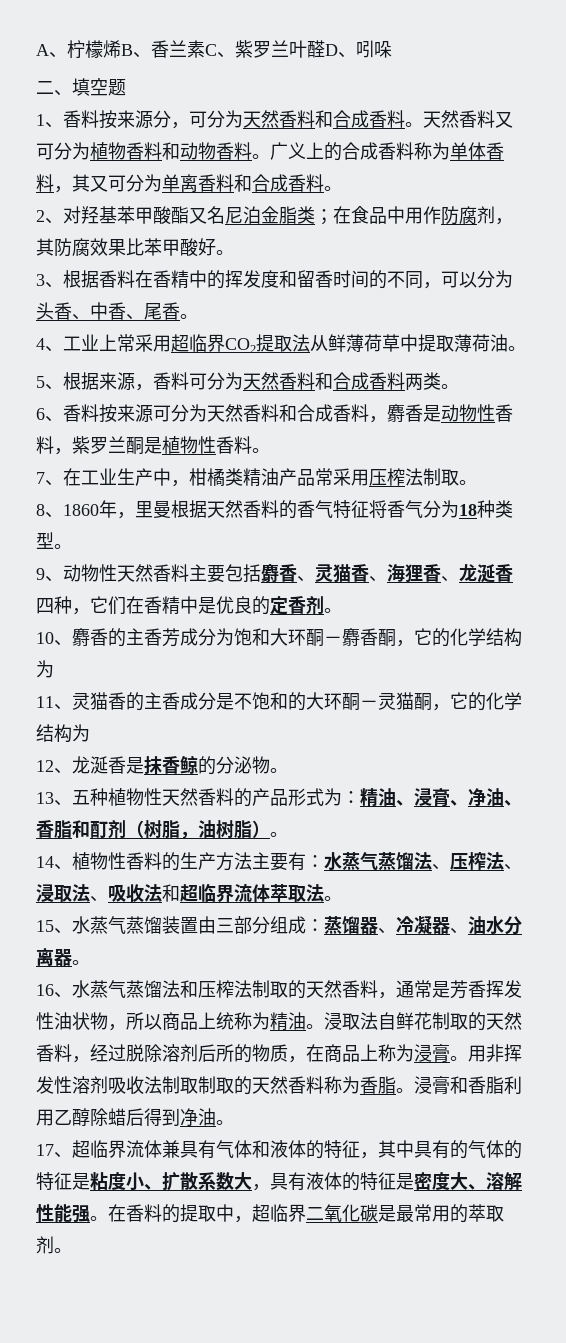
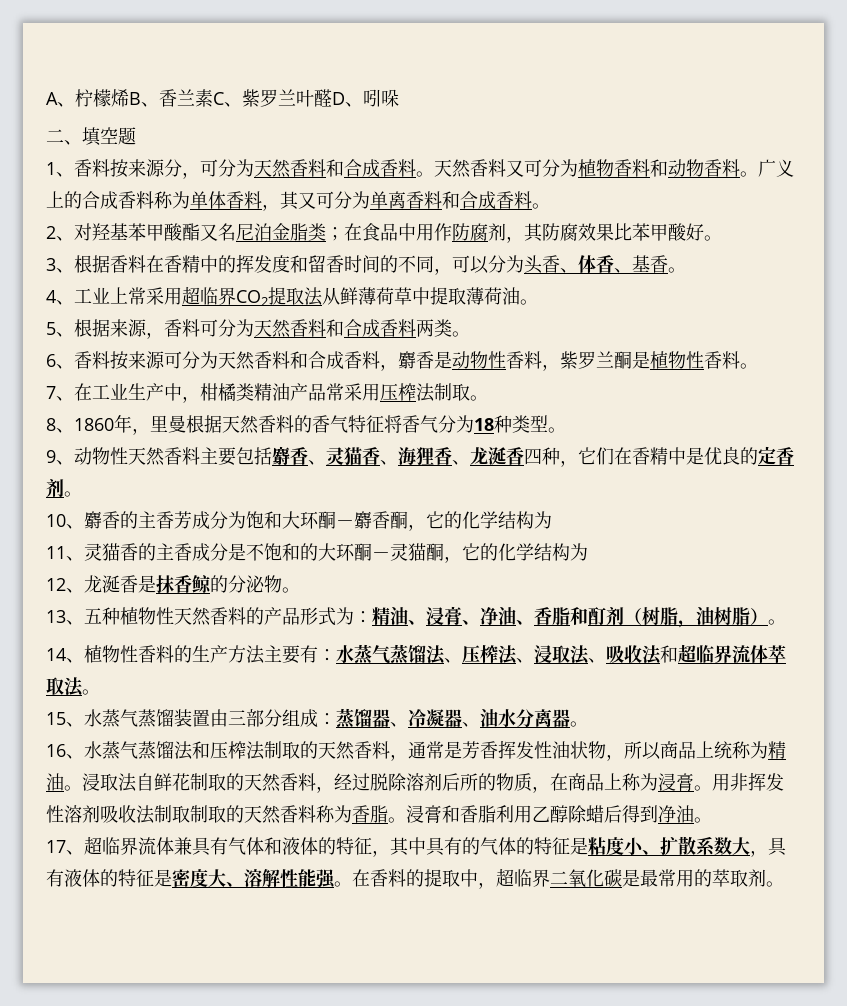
- 3、根据香料在香精中的挥发度和留香时间的不同，可以分为头香、中香、尾香。
+ 3、根据香料在香精中的挥发度和留香时间的不同，可以分为头香、体香、基香。

